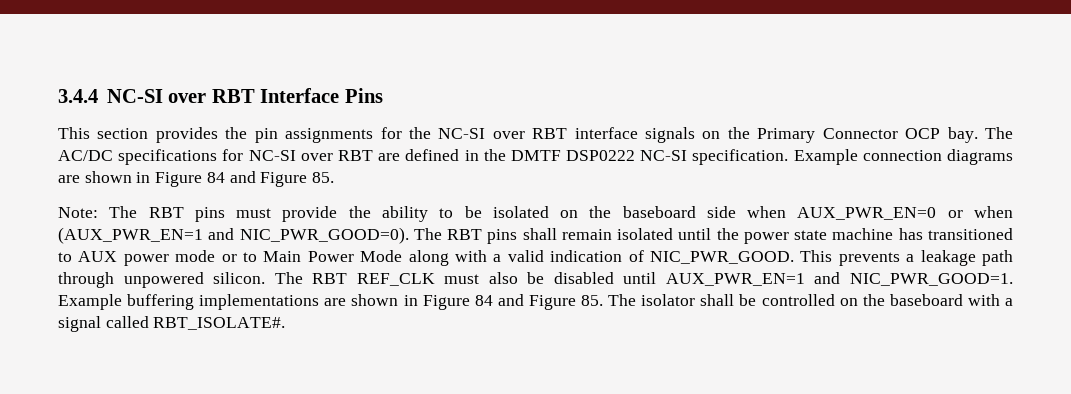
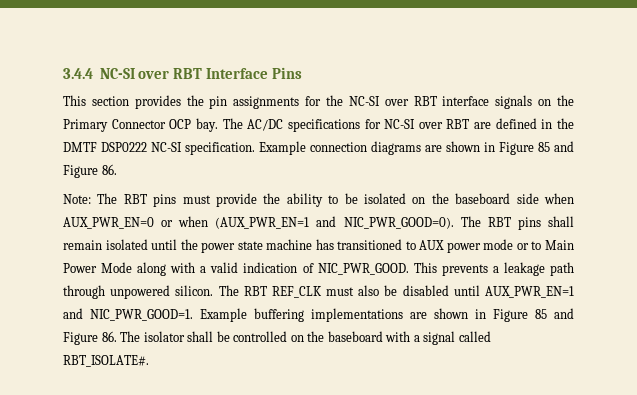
- Example connection diagrams are shown in Figure 84 and Figure 85.
+ Example connection diagrams are shown in Figure 85 and Figure 86.
- Example buffering implementations are shown in Figure 84 and Figure 85. The isolator shall be controlled on the baseboard with a signal called RBT_ISOLATE#.
+ Example buffering implementations are shown in Figure 85 and Figure 86. The isolator shall be controlled on the baseboard with a signal called RBT_ISOLATE#.

